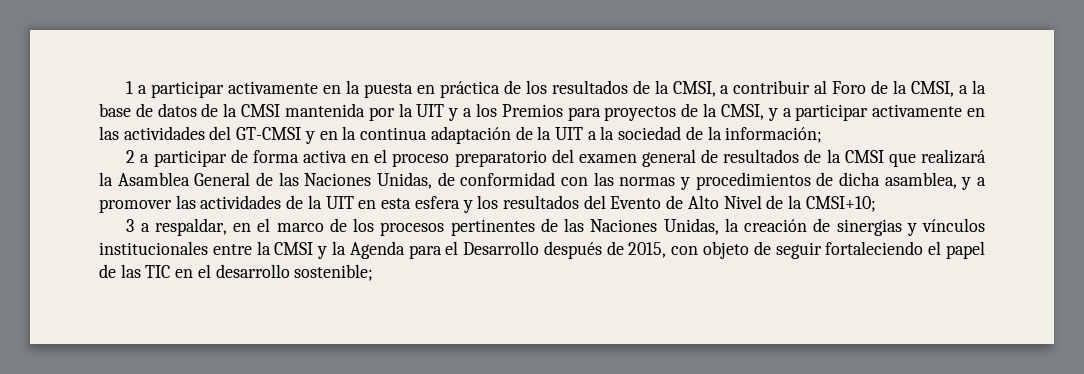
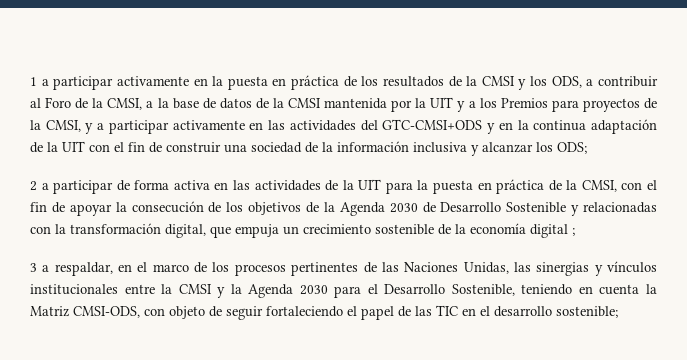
- 1 a participar activamente en la puesta en práctica de los resultados de la CMSI, a contribuir al Foro de la CMSI, a la base de datos de la CMSI mantenida por la UIT y a los Premios para proyectos de la CMSI, y a participar activamente en las actividades del GT-CMSI y en la continua adaptación de la UIT a la sociedad de la información;
+ 1 a participar activamente en la puesta en práctica de los resultados de la CMSI y los ODS, a contribuir al Foro de la CMSI, a la base de datos de la CMSI mantenida por la UIT y a los Premios para proyectos de la CMSI, y a participar activamente en las actividades del GTC-CMSI+ODS y en la continua adaptación de la UIT con el fin de construir una sociedad de la información inclusiva y alcanzar los ODS;
- 2 a participar de forma activa en el proceso preparatorio del examen general de resultados de la CMSI que realizará la Asamblea General de las Naciones Unidas, de conformidad con las normas y procedimientos de dicha asamblea, y a promover las actividades de la UIT en esta esfera y los resultados del Evento de Alto Nivel de la CMSI+10;
+ 2 a participar de forma activa en las actividades de la UIT para la puesta en práctica de la CMSI, con el fin de apoyar la consecución de los objetivos de la Agenda 2030 de Desarrollo Sostenible y relacionadas con la transformación digital, que empuja un crecimiento sostenible de la economía digital ;
- 3 a respaldar, en el marco de los procesos pertinentes de las Naciones Unidas, la creación de sinergias y vínculos institucionales entre la CMSI y la Agenda para el Desarrollo después de 2015, con objeto de seguir fortaleciendo el papel de las TIC en el desarrollo sostenible;
+ 3 a respaldar, en el marco de los procesos pertinentes de las Naciones Unidas, las sinergias y vínculos institucionales entre la CMSI y la Agenda 2030 para el Desarrollo Sostenible, teniendo en cuenta la Matriz CMSI-ODS, con objeto de seguir fortaleciendo el papel de las TIC en el desarrollo sostenible;

